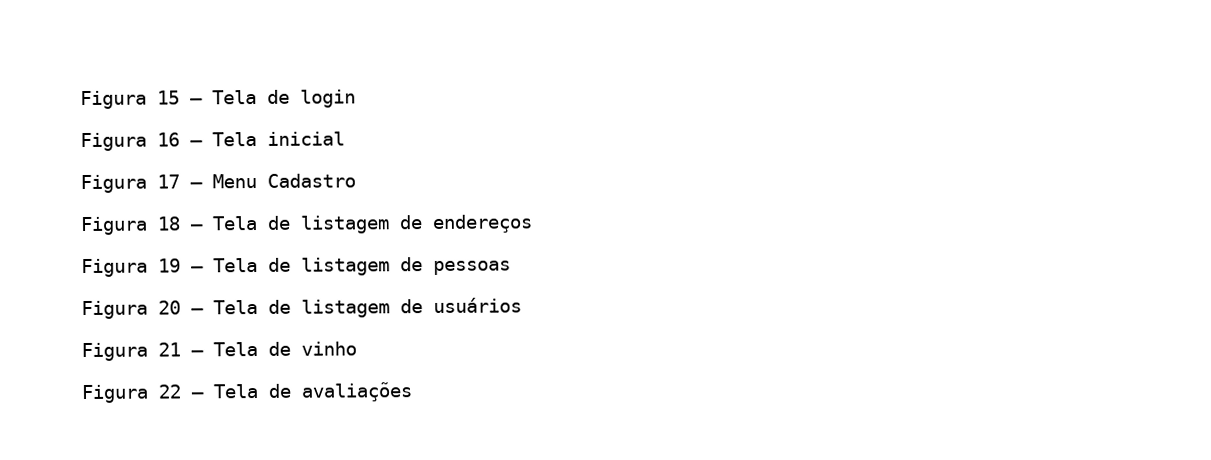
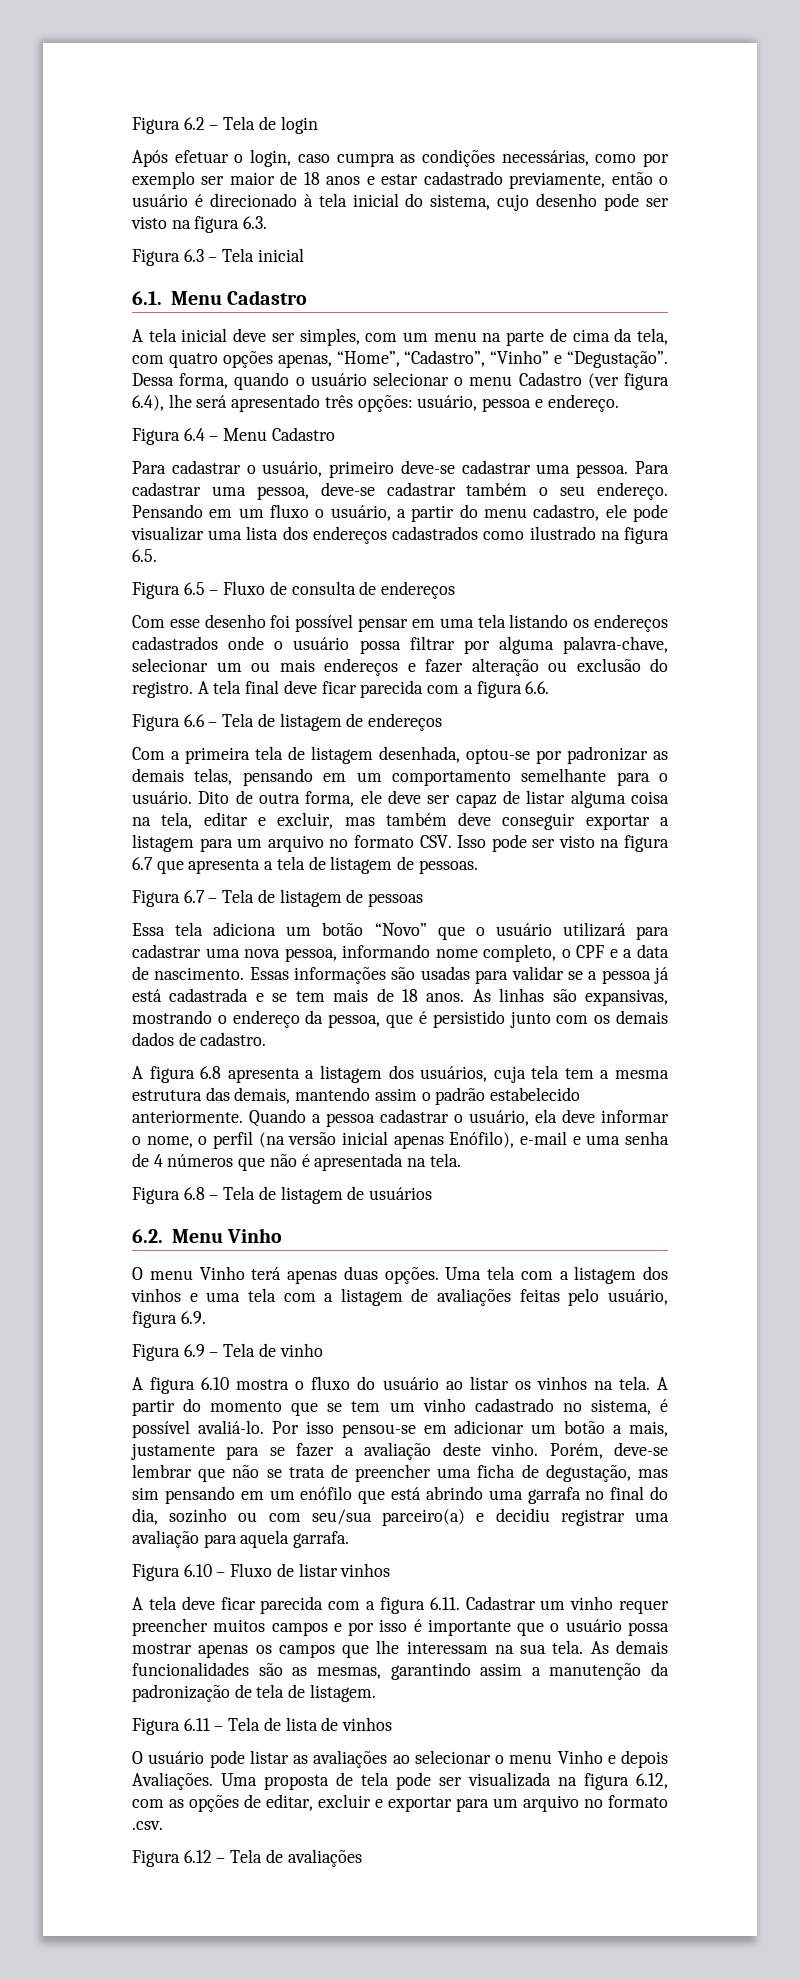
- Figura 15 – Tela de login
+ Figura 6.2 – Tela de login
- Figura 16 – Tela inicial
+ Após efetuar o login, caso cumpra as condições necessárias, como por exemplo ser maior de 18 anos e estar cadastrado previamente, então o usuário é direcionado à tela inicial do sistema, cujo desenho pode ser visto na figura 6.3.
+ Figura 6.3 – Tela inicial
- Figura 17 – Menu Cadastro
+ 6.1. Menu Cadastro
+ A tela inicial deve ser simples, com um menu na parte de cima da tela, com quatro opções apenas, “Home”, “Cadastro”, “Vinho” e “Degustação”. Dessa forma, quando o usuário selecionar o menu Cadastro (ver figura 6.4), lhe será apresentado três opções: usuário, pessoa e endereço.
+ Figura 6.4 – Menu Cadastro
- Figura 18 – Tela de listagem de endereços
+ Para cadastrar o usuário, primeiro deve-se cadastrar uma pessoa. Para cadastrar uma pessoa, deve-se cadastrar também o seu endereço. Pensando em um fluxo o usuário, a partir do menu cadastro, ele pode visualizar uma lista dos endereços cadastrados como ilustrado na figura 6.5.
+ Figura 6.5 – Fluxo de consulta de endereços
+ Com esse desenho foi possível pensar em uma tela listando os endereços cadastrados onde o usuário possa filtrar por alguma palavra-chave, selecionar um ou mais endereços e fazer alteração ou exclusão do registro. A tela final deve ficar parecida com a figura 6.6.
+ Figura 6.6 – Tela de listagem de endereços
- Figura 19 – Tela de listagem de pessoas
+ Com a primeira tela de listagem desenhada, optou-se por padronizar as demais telas, pensando em um comportamento semelhante para o usuário. Dito de outra forma, ele deve ser capaz de listar alguma coisa na tela, editar e excluir, mas também deve conseguir exportar a listagem para um arquivo no formato CSV. Isso pode ser visto na figura 6.7 que apresenta a tela de listagem de pessoas.
+ Figura 6.7 – Tela de listagem de pessoas
- Figura 20 – Tela de listagem de usuários
+ Essa tela adiciona um botão “Novo” que o usuário utilizará para cadastrar uma nova pessoa, informando nome completo, o CPF e a data de nascimento. Essas informações são usadas para validar se a pessoa já está cadastrada e se tem mais de 18 anos. As linhas são expansivas, mostrando o endereço da pessoa, que é persistido junto com os demais dados de cadastro.
+ A figura 6.8 apresenta a listagem dos usuários, cuja tela tem a mesma estrutura das demais, mantendo assim o padrão estabelecido anteriormente. Quando a pessoa cadastrar o usuário, ela deve informar o nome, o perfil (na versão inicial apenas Enófilo), e-mail e uma senha de 4 números que não é apresentada na tela.
+ Figura 6.8 – Tela de listagem de usuários
- Figura 21 – Tela de vinho
+ 6.2. Menu Vinho
+ O menu Vinho terá apenas duas opções. Uma tela com a listagem dos vinhos e uma tela com a listagem de avaliações feitas pelo usuário, figura 6.9.
+ Figura 6.9 – Tela de vinho
- Figura 22 – Tela de avaliações
+ A figura 6.10 mostra o fluxo do usuário ao listar os vinhos na tela. A partir do momento que se tem um vinho cadastrado no sistema, é possível avaliá-lo. Por isso pensou-se em adicionar um botão a mais, justamente para se fazer a avaliação deste vinho. Porém, deve-se lembrar que não se trata de preencher uma ficha de degustação, mas sim pensando em um enófilo que está abrindo uma garrafa no final do dia, sozinho ou com seu/sua parceiro(a) e decidiu registrar uma avaliação para aquela garrafa.
+ Figura 6.10 – Fluxo de listar vinhos
+ A tela deve ficar parecida com a figura 6.11. Cadastrar um vinho requer preencher muitos campos e por isso é importante que o usuário possa mostrar apenas os campos que lhe interessam na sua tela. As demais funcionalidades são as mesmas, garantindo assim a manutenção da padronização de tela de listagem.
+ Figura 6.11 – Tela de lista de vinhos
+ O usuário pode listar as avaliações ao selecionar o menu Vinho e depois Avaliações. Uma proposta de tela pode ser visualizada na figura 6.12, com as opções de editar, excluir e exportar para um arquivo no formato .csv.
+ Figura 6.12 – Tela de avaliações

